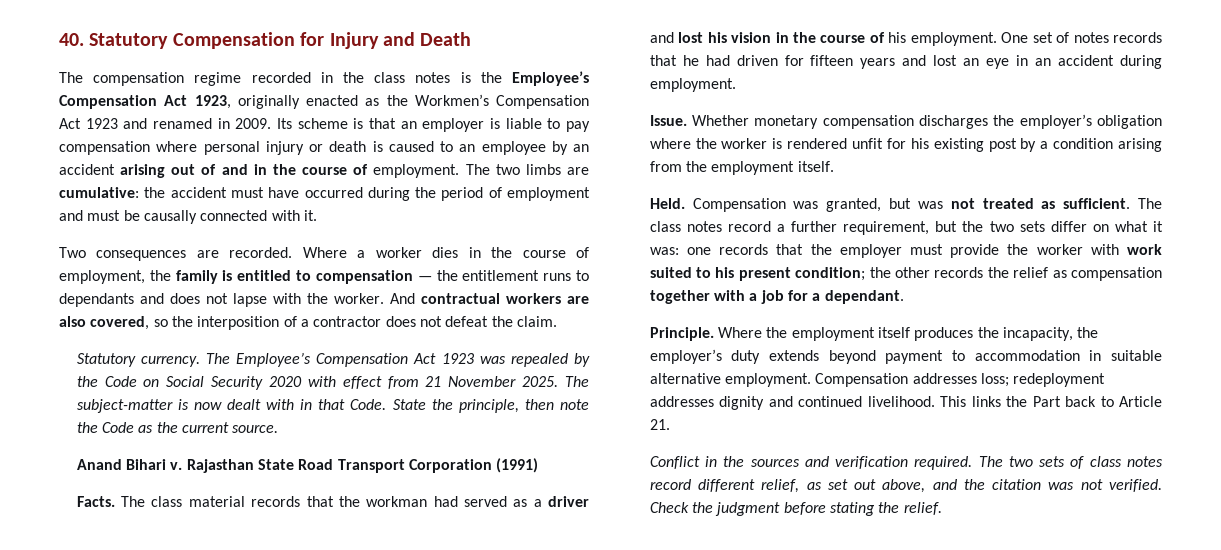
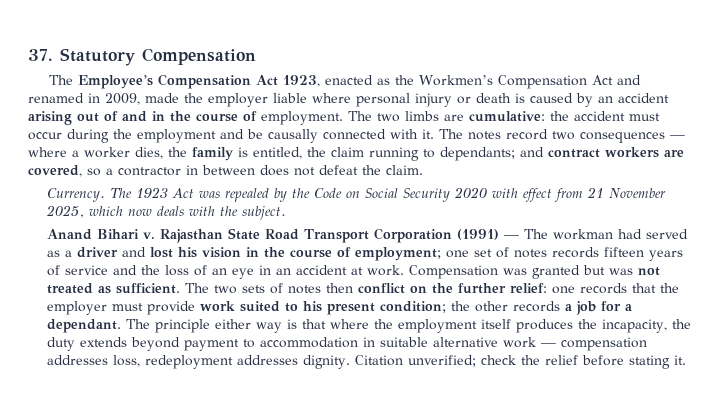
- 40. Statutory Compensation for Injury and Death
- The compensation regime recorded in the class notes is the Employee’s Compensation Act 1923, originally enacted as the Workmen’s Compensation Act 1923 and renamed in 2009. Its scheme is that an employer is liable to pay compensation where personal injury or death is caused to an employee by an accident arising out of and in the course of employment.
+ 37. Statutory Compensation
+ The Employee’s Compensation Act 1923, enacted as the Workmen’s Compensation Act and renamed in 2009, made the employer liable where personal injury or death is caused by an accident arising out of and in the course of employment.
- The two limbs are cumulative: the accident must have occurred during the period of employment and must be causally connected with it.
- Two consequences are recorded. Where a worker dies in the course of employment, the family is entitled to compensation — the entitlement runs to dependants and does not lapse with the worker. And contractual workers are also covered, so the interposition of a contractor does not defeat the claim.
+ The two limbs are cumulative: the accident must occur during the employment and be causally connected with it. The notes record two consequences — where a worker dies, the family is entitled, the claim running to dependants; and contract workers are covered, so a contractor in between does not defeat the claim.
- Statutory currency. The Employee’s Compensation Act 1923 was repealed by the Code on Social Security 2020 with effect from 21 November 2025. The subject-matter is now dealt with in that Code. State the principle, then note the Code as the current source.
+ Currency. The 1923 Act was repealed by the Code on Social Security 2020 with effect from 21 November 2025, which now deals with the subject.
- Rajasthan State Road Transport Corporation (1991)
- Facts. The class material records that the workman had served as a driver and lost his vision in the course of his employment. One set of notes records that he had driven for fifteen years and lost an eye in an accident during employment.
- Issue. Whether monetary compensation discharges the employer’s obligation where the worker is rendered unfit for his existing post by a condition arising from the employment itself.
- Held.
+ Rajasthan State Road Transport Corporation (1991) — The workman had served as a driver and lost his vision in the course of employment; one set of notes records fifteen years of service and the loss of an eye in an accident at work.
- Compensation was granted, but was not treated as sufficient.
+ Compensation was granted but was not treated as sufficient.
- The class notes record a further requirement, but the two sets differ on what it was: one records that the employer must provide the worker with work suited to his present condition; the other records the relief as compensation together with a job for a dependant.
- Principle. Where the employment itself produces the incapacity, the employer’s duty extends beyond payment to accommodation in suitable alternative employment. Compensation addresses loss; redeployment addresses dignity and continued livelihood. This links the Part back to Article 21.
- Conflict in the sources and verification required. The two sets of class notes record different relief, as set out above, and the citation was not verified. Check the judgment before stating the relief.
+ The two sets of notes then conflict on the further relief: one records that the employer must provide work suited to his present condition; the other records a job for a dependant. The principle either way is that where the employment itself produces the incapacity, the duty extends beyond payment to accommodation in suitable alternative work — compensation addresses loss, redeployment addresses dignity. Citation unverified; check the relief before stating it.

